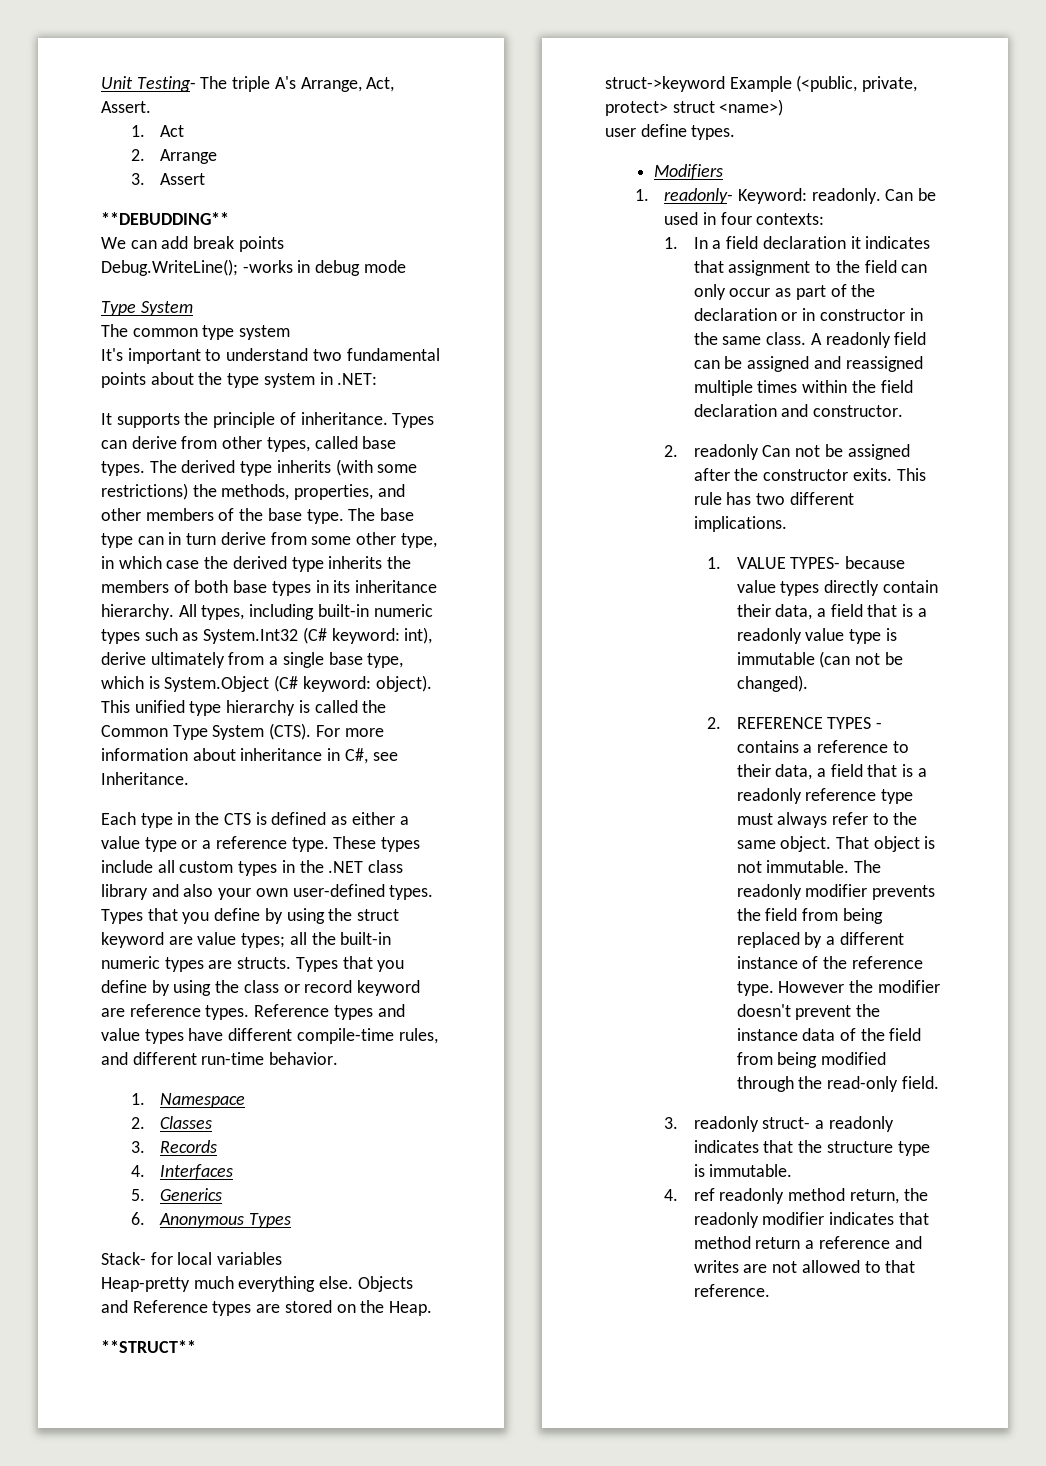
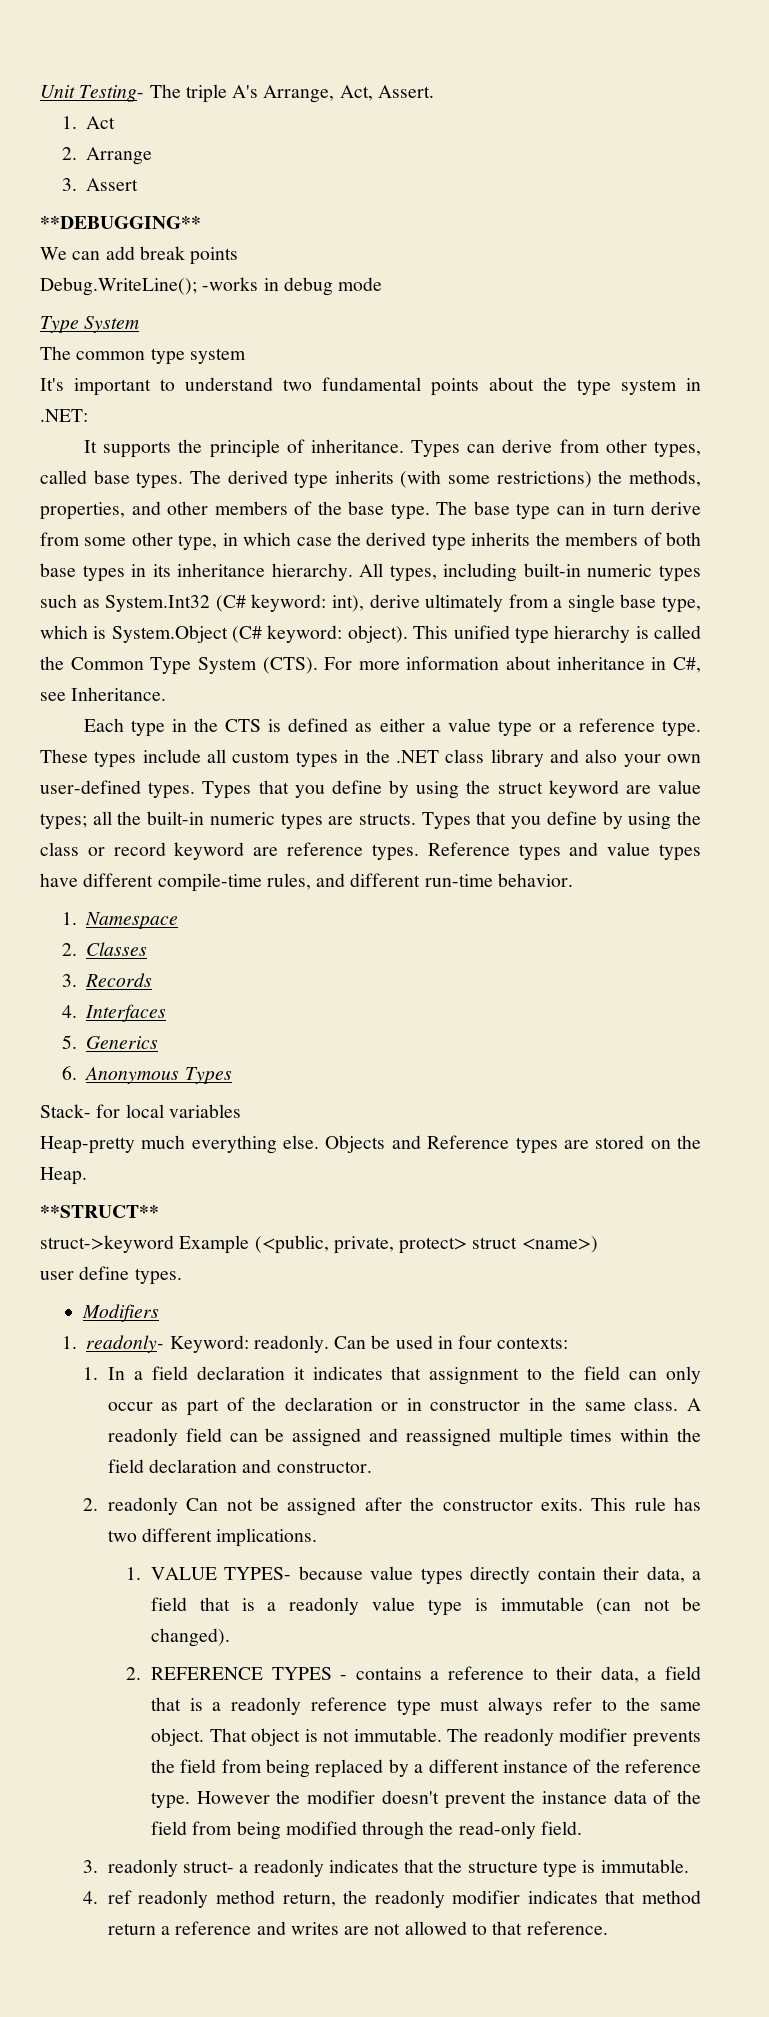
- **DEBUDDING**
+ **DEBUGGING**

